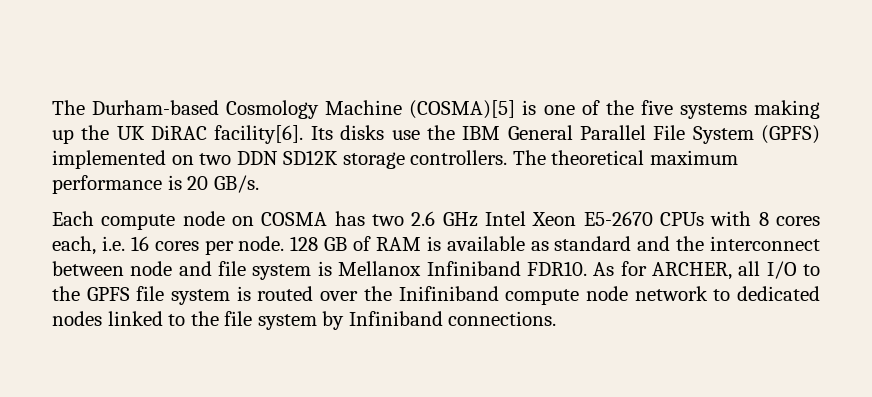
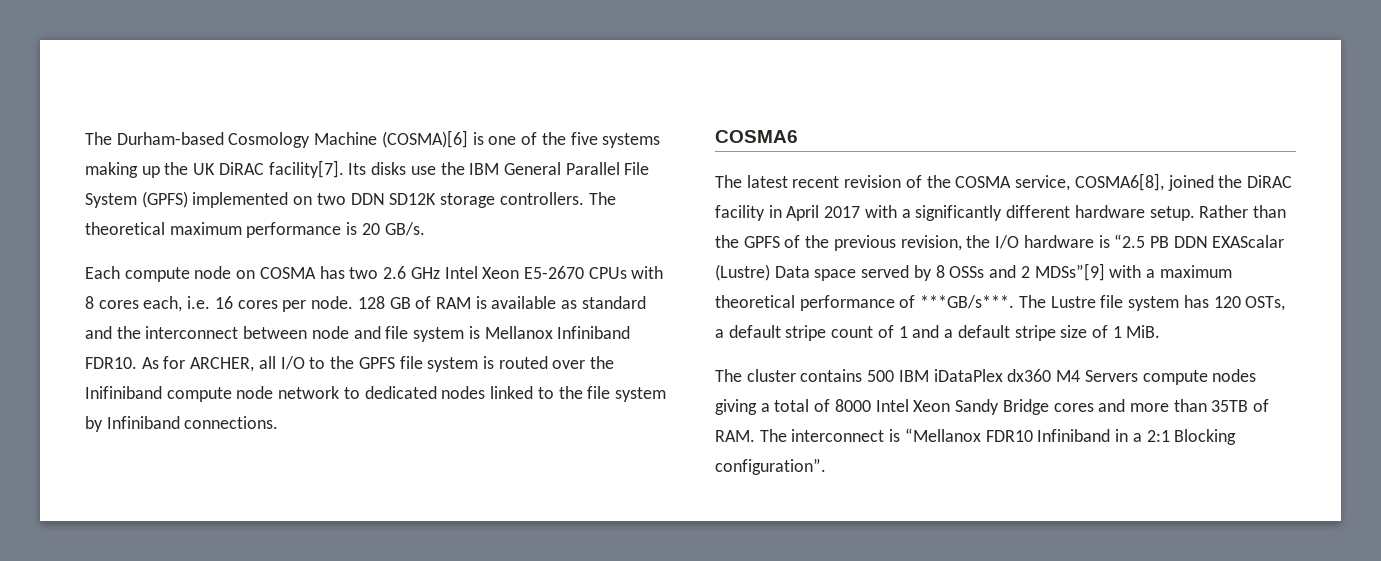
- The Durham-based Cosmology Machine (COSMA)[5] is one of the five systems making up the UK DiRAC facility[6].
+ The Durham-based Cosmology Machine (COSMA)[6] is one of the five systems making up the UK DiRAC facility[7].
+ COSMA6
+ The latest recent revision of the COSMA service, COSMA6[8], joined the DiRAC facility in April 2017 with a significantly different hardware setup. Rather than the GPFS of the previous revision, the I/O hardware is “2.5 PB DDN EXAScalar (Lustre) Data space served by 8 OSSs and 2 MDSs”[9] with a maximum theoretical performance of ***GB/s***. The Lustre file system has 120 OSTs, a default stripe count of 1 and a default stripe size of 1 MiB.
+ The cluster contains 500 IBM iDataPlex dx360 M4 Servers compute nodes giving a total of 8000 Intel Xeon Sandy Bridge cores and more than 35TB of RAM. The interconnect is “Mellanox FDR10 Infiniband in a 2:1 Blocking configuration”.

